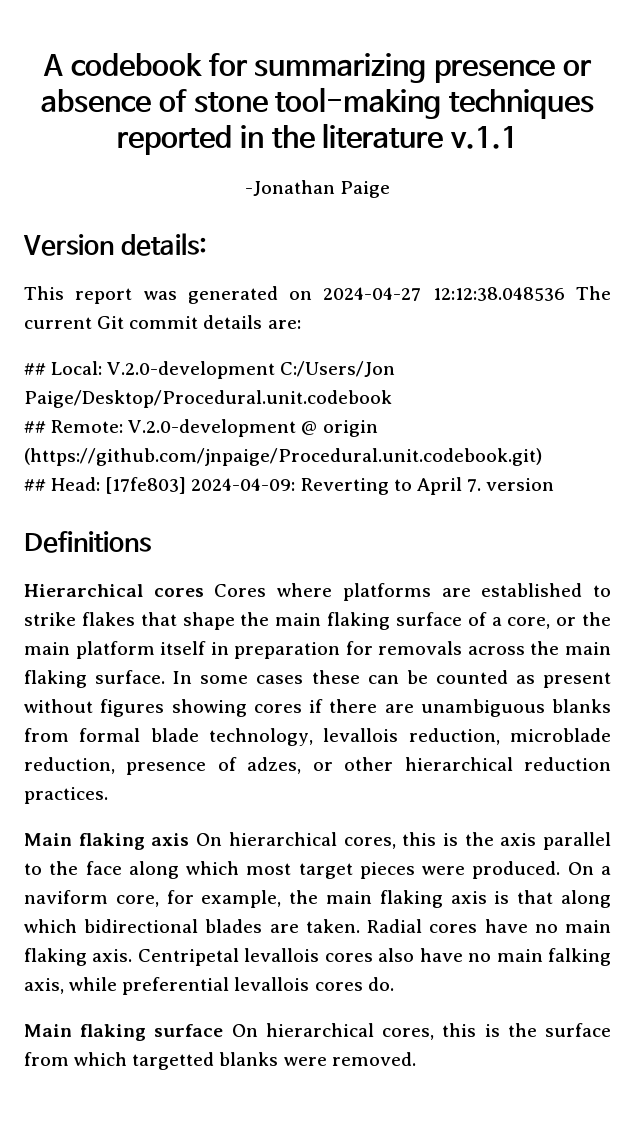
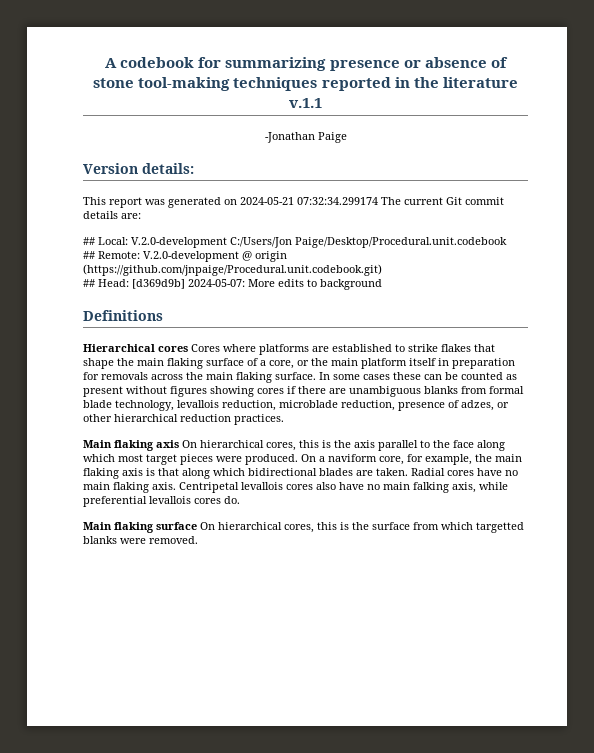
- This report was generated on 2024-04-27 12:12:38.048536 The current Git commit details are:
+ This report was generated on 2024-05-21 07:32:34.299174 The current Git commit details are:
- ## Head: [17fe803] 2024-04-09: Reverting to April 7. version
+ ## Head: [d369d9b] 2024-05-07: More edits to background

